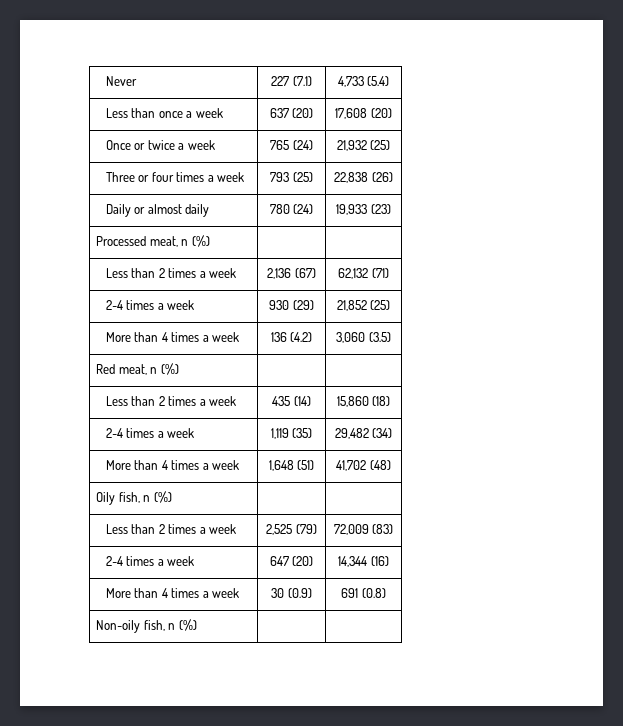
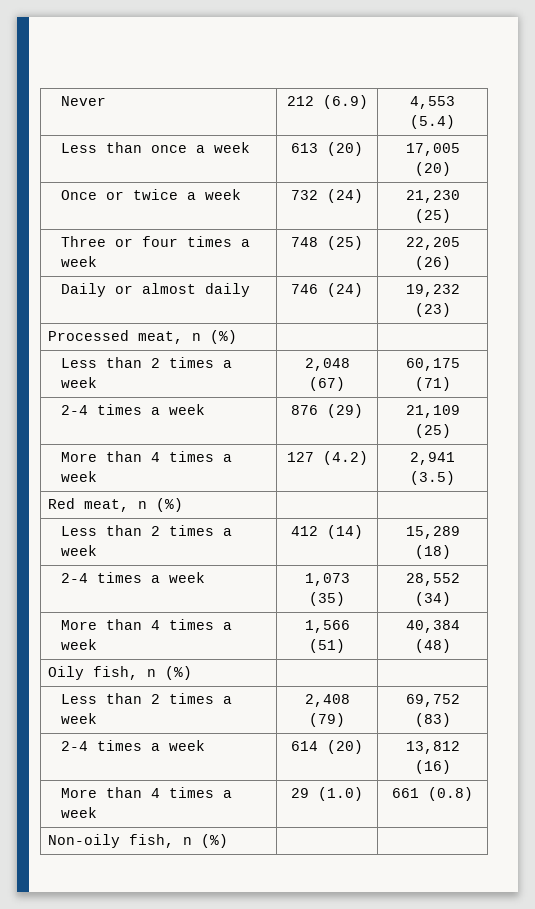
- Never | 227 (7.1) | 4,733 (5.4)
+ Never | 212 (6.9) | 4,553 (5.4)
- Less than once a week | 637 (20) | 17,608 (20)
+ Less than once a week | 613 (20) | 17,005 (20)
- Once or twice a week | 765 (24) | 21,932 (25)
+ Once or twice a week | 732 (24) | 21,230 (25)
- Three or four times a week | 793 (25) | 22,838 (26)
+ Three or four times a week | 748 (25) | 22,205 (26)
- Daily or almost daily | 780 (24) | 19,933 (23)
+ Daily or almost daily | 746 (24) | 19,232 (23)
- Less than 2 times a week | 2,136 (67) | 62,132 (71)
+ Less than 2 times a week | 2,048 (67) | 60,175 (71)
- 2-4 times a week | 930 (29) | 21,852 (25)
+ 2-4 times a week | 876 (29) | 21,109 (25)
- More than 4 times a week | 136 (4.2) | 3,060 (3.5)
+ More than 4 times a week | 127 (4.2) | 2,941 (3.5)
- Less than 2 times a week | 435 (14) | 15,860 (18)
+ Less than 2 times a week | 412 (14) | 15,289 (18)
- 2-4 times a week | 1,119 (35) | 29,482 (34)
+ 2-4 times a week | 1,073 (35) | 28,552 (34)
- More than 4 times a week | 1,648 (51) | 41,702 (48)
+ More than 4 times a week | 1,566 (51) | 40,384 (48)
- Less than 2 times a week | 2,525 (79) | 72,009 (83)
+ Less than 2 times a week | 2,408 (79) | 69,752 (83)
- 2-4 times a week | 647 (20) | 14,344 (16)
+ 2-4 times a week | 614 (20) | 13,812 (16)
- More than 4 times a week | 30 (0.9) | 691 (0.8)
+ More than 4 times a week | 29 (1.0) | 661 (0.8)

